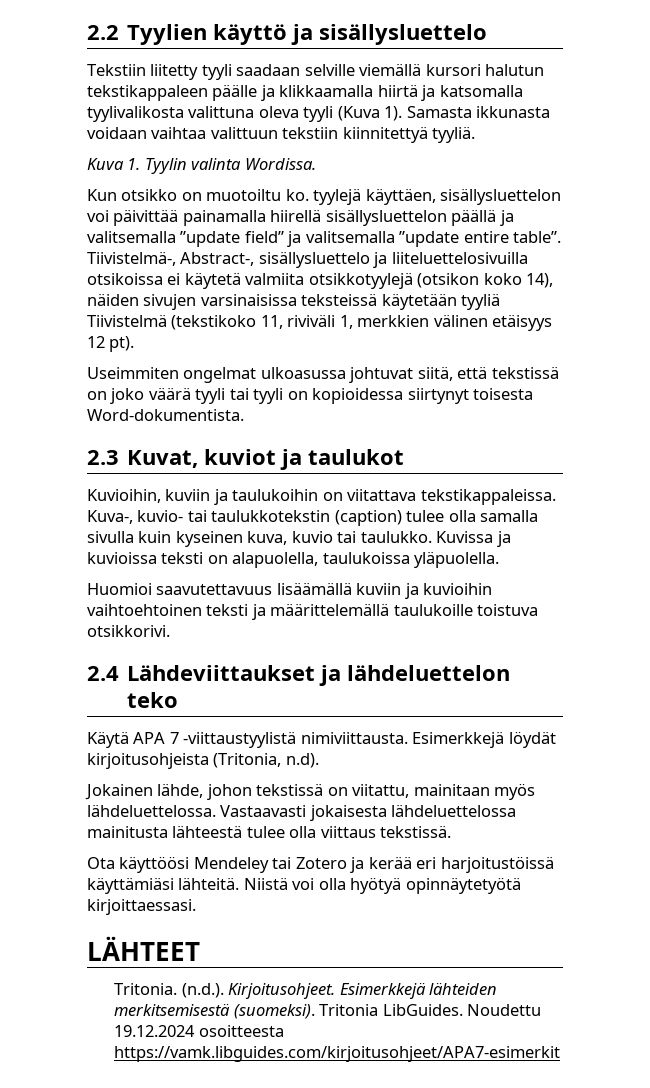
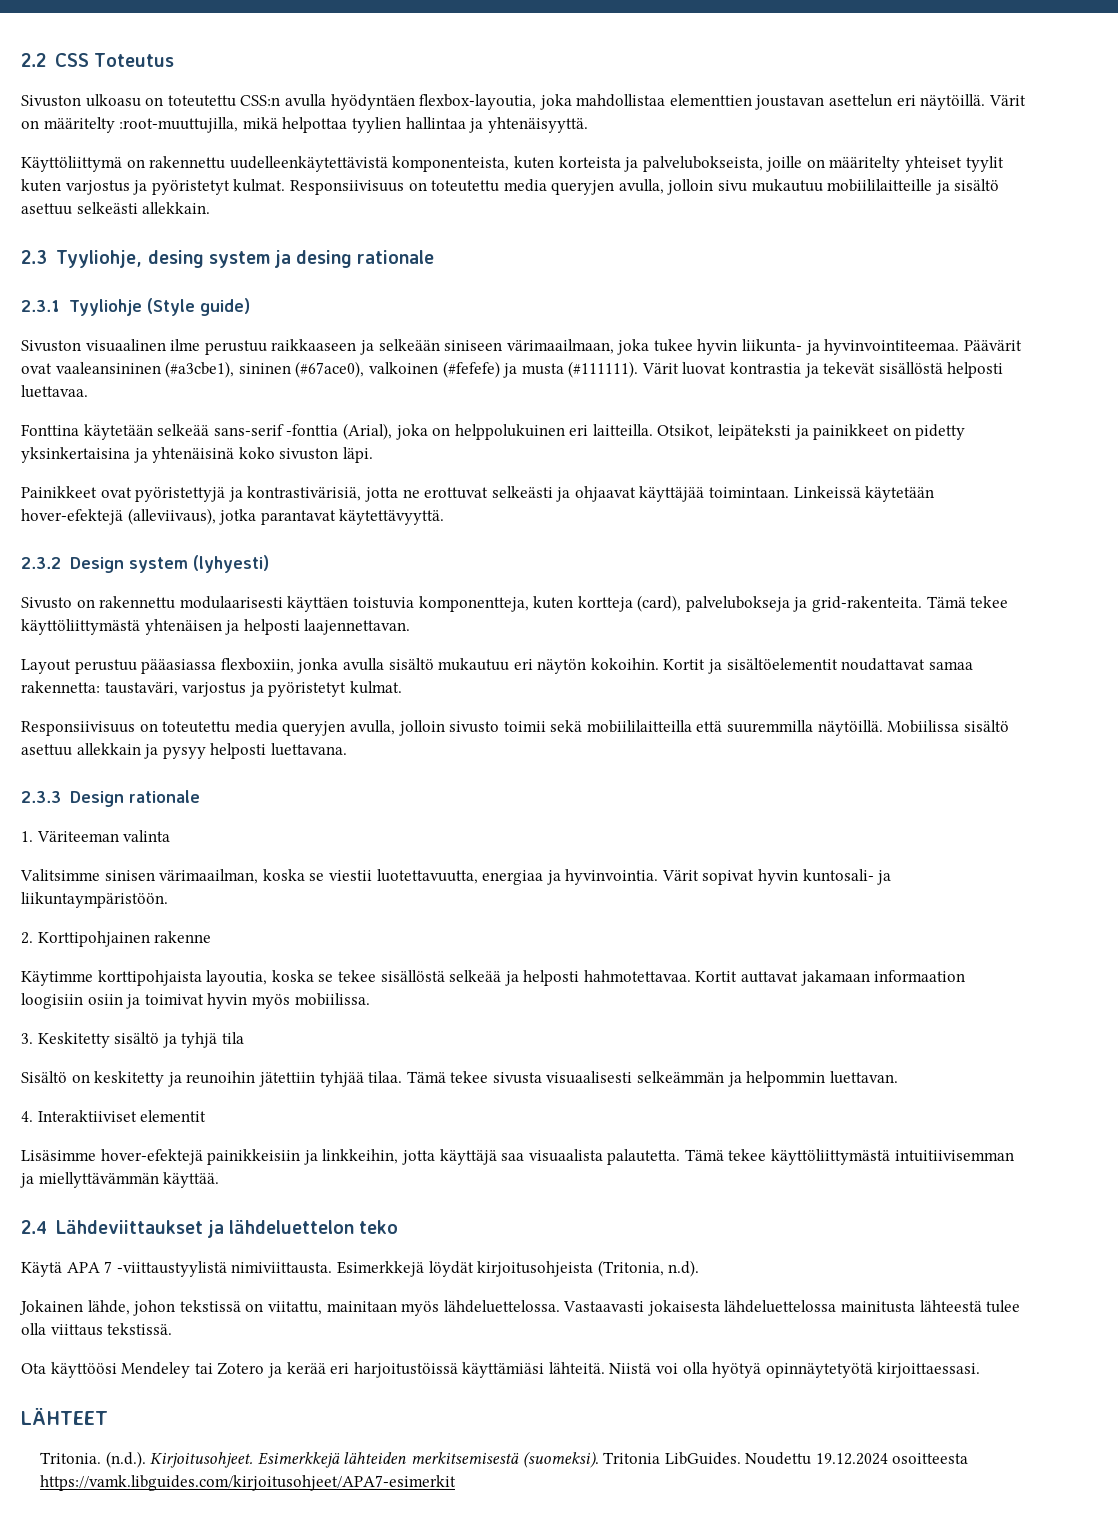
- 2.2 Tyylien käyttö ja sisällysluettelo
- Tekstiin liitetty tyyli saadaan selville viemällä kursori halutun tekstikappaleen päälle ja klikkaamalla hiirtä ja katsomalla tyylivalikosta valittuna oleva tyyli (Kuva 1). Samasta ikkunasta voidaan vaihtaa valittuun tekstiin kiinnitettyä tyyliä.
- Kuva 1. Tyylin valinta Wordissa.
- Kun otsikko on muotoiltu ko. tyylejä käyttäen, sisällysluettelon voi päivittää painamalla hiirellä sisällysluettelon päällä ja valitsemalla ”update field” ja valitsemalla ”update entire table”. Tiivistelmä-, Abstract-, sisällysluettelo ja liiteluettelosivuilla otsikoissa ei käytetä valmiita otsikkotyylejä (otsikon koko 14), näiden sivujen varsinaisissa teksteissä käytetään tyyliä Tiivistelmä (tekstikoko 11, riviväli 1, merkkien välinen etäisyys 12 pt).
- Useimmiten ongelmat ulkoasussa johtuvat siitä, että tekstissä on joko väärä tyyli tai tyyli on kopioidessa siirtynyt toisesta Word-dokumentista.
- 2.3 Kuvat, kuviot ja taulukot
- Kuvioihin, kuviin ja taulukoihin on viitattava tekstikappaleissa. Kuva-, kuvio- tai taulukkotekstin (caption) tulee olla samalla sivulla kuin kyseinen kuva, kuvio tai taulukko. Kuvissa ja kuvioissa teksti on alapuolella, taulukoissa yläpuolella.
- Huomioi saavutettavuus lisäämällä kuviin ja kuvioihin vaihtoehtoinen teksti ja määrittelemällä taulukoille toistuva otsikkorivi.
+ 2.2 CSS Toteutus
+ Sivuston ulkoasu on toteutettu CSS:n avulla hyödyntäen flexbox-layoutia, joka mahdollistaa elementtien joustavan asettelun eri näytöillä. Värit on määritelty :root-muuttujilla, mikä helpottaa tyylien hallintaa ja yhtenäisyyttä.
+ Käyttöliittymä on rakennettu uudelleenkäytettävistä komponenteista, kuten korteista ja palvelubokseista, joille on määritelty yhteiset tyylit kuten varjostus ja pyöristetyt kulmat. Responsiivisuus on toteutettu media queryjen avulla, jolloin sivu mukautuu mobiililaitteille ja sisältö asettuu selkeästi allekkain.
+ 2.3 Tyyliohje, desing system ja desing rationale
+ 2.3.1 Tyyliohje (Style guide)
+ Sivuston visuaalinen ilme perustuu raikkaaseen ja selkeään siniseen värimaailmaan, joka tukee hyvin liikunta- ja hyvinvointiteemaa. Päävärit ovat vaaleansininen (#a3cbe1), sininen (#67ace0), valkoinen (#fefefe) ja musta (#111111). Värit luovat kontrastia ja tekevät sisällöstä helposti luettavaa.
+ Fonttina käytetään selkeää sans-serif -fonttia (Arial), joka on helppolukuinen eri laitteilla. Otsikot, leipäteksti ja painikkeet on pidetty yksinkertaisina ja yhtenäisinä koko sivuston läpi.
+ Painikkeet ovat pyöristettyjä ja kontrastivärisiä, jotta ne erottuvat selkeästi ja ohjaavat käyttäjää toimintaan. Linkeissä käytetään hover-efektejä (alleviivaus), jotka parantavat käytettävyyttä.
+ 2.3.2 Design system (lyhyesti)
+ Sivusto on rakennettu modulaarisesti käyttäen toistuvia komponentteja, kuten kortteja (card), palvelubokseja ja grid-rakenteita. Tämä tekee käyttöliittymästä yhtenäisen ja helposti laajennettavan.
+ Layout perustuu pääasiassa flexboxiin, jonka avulla sisältö mukautuu eri näytön kokoihin. Kortit ja sisältöelementit noudattavat samaa rakennetta: taustaväri, varjostus ja pyöristetyt kulmat.
+ Responsiivisuus on toteutettu media queryjen avulla, jolloin sivusto toimii sekä mobiililaitteilla että suuremmilla näytöillä. Mobiilissa sisältö asettuu allekkain ja pysyy helposti luettavana.
+ 2.3.3 Design rationale
+ 1. Väriteeman valinta
+ Valitsimme sinisen värimaailman, koska se viestii luotettavuutta, energiaa ja hyvinvointia. Värit sopivat hyvin kuntosali- ja liikuntaympäristöön.
+ 2. Korttipohjainen rakenne
+ Käytimme korttipohjaista layoutia, koska se tekee sisällöstä selkeää ja helposti hahmotettavaa. Kortit auttavat jakamaan informaation loogisiin osiin ja toimivat hyvin myös mobiilissa.
+ 3. Keskitetty sisältö ja tyhjä tila
+ Sisältö on keskitetty ja reunoihin jätettiin tyhjää tilaa. Tämä tekee sivusta visuaalisesti selkeämmän ja helpommin luettavan.
+ 4. Interaktiiviset elementit
+ Lisäsimme hover-efektejä painikkeisiin ja linkkeihin, jotta käyttäjä saa visuaalista palautetta. Tämä tekee käyttöliittymästä intuitiivisemman ja miellyttävämmän käyttää.

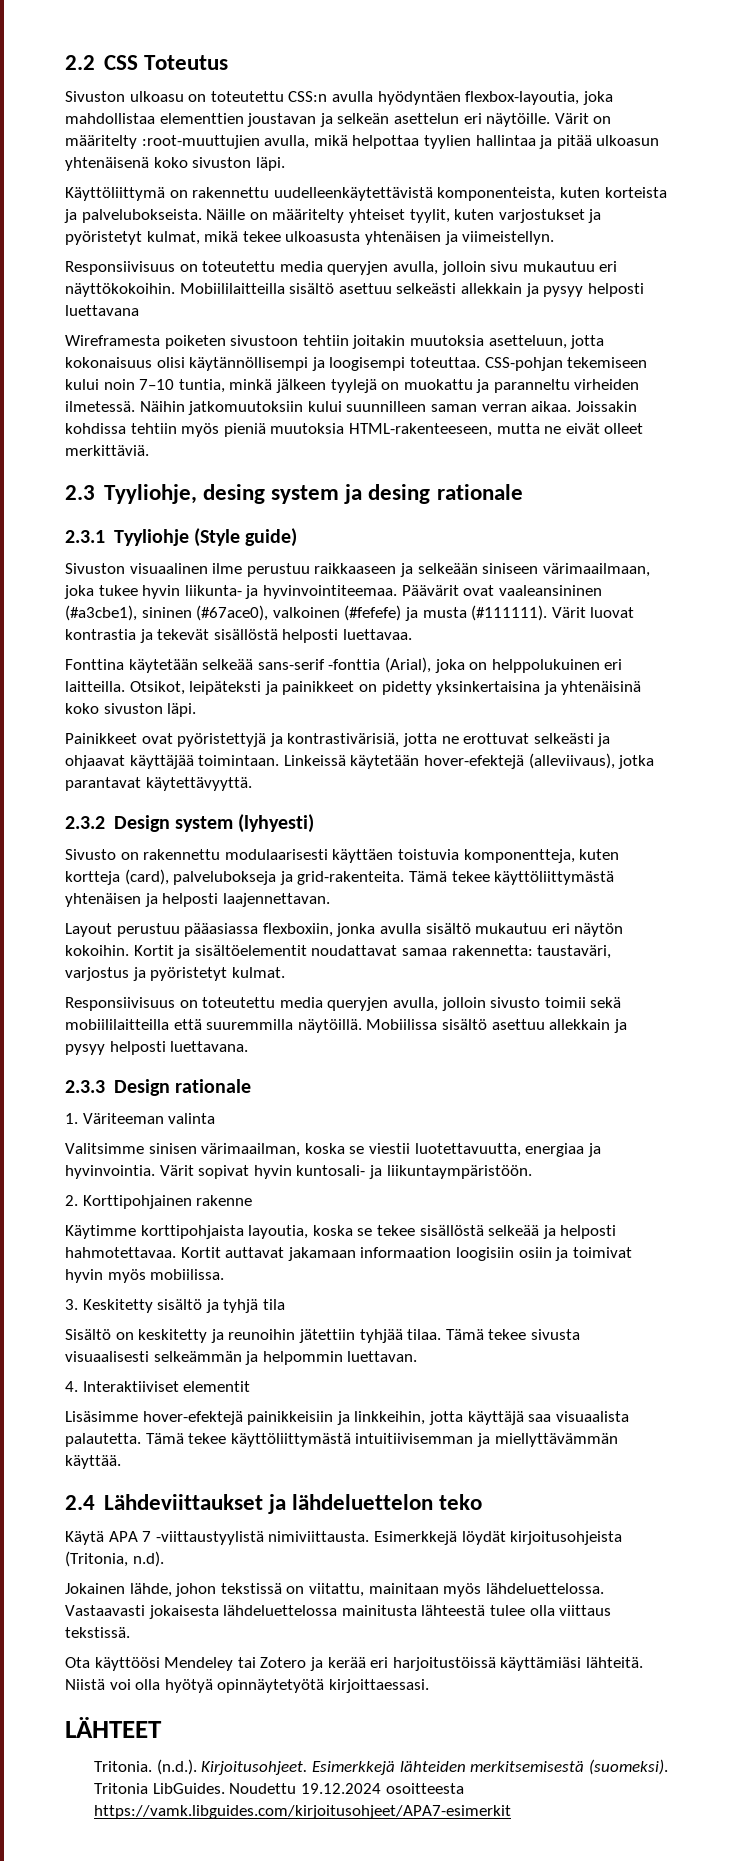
- Sivuston ulkoasu on toteutettu CSS:n avulla hyödyntäen flexbox-layoutia, joka mahdollistaa elementtien joustavan asettelun eri näytöillä.
+ Sivuston ulkoasu on toteutettu CSS:n avulla hyödyntäen flexbox-layoutia, joka mahdollistaa elementtien joustavan ja selkeän asettelun eri näytöille.
- Värit on määritelty :root-muuttujilla, mikä helpottaa tyylien hallintaa ja yhtenäisyyttä.
+ Värit on määritelty :root-muuttujien avulla, mikä helpottaa tyylien hallintaa ja pitää ulkoasun yhtenäisenä koko sivuston läpi.
- Käyttöliittymä on rakennettu uudelleenkäytettävistä komponenteista, kuten korteista ja palvelubokseista, joille on määritelty yhteiset tyylit kuten varjostus ja pyöristetyt kulmat. Responsiivisuus on toteutettu media queryjen avulla, jolloin sivu mukautuu mobiililaitteille ja sisältö asettuu selkeästi allekkain.
+ Käyttöliittymä on rakennettu uudelleenkäytettävistä komponenteista, kuten korteista ja palvelubokseista. Näille on määritelty yhteiset tyylit, kuten varjostukset ja pyöristetyt kulmat, mikä tekee ulkoasusta yhtenäisen ja viimeistellyn.
+ Responsiivisuus on toteutettu media queryjen avulla, jolloin sivu mukautuu eri näyttökokoihin. Mobiililaitteilla sisältö asettuu selkeästi allekkain ja pysyy helposti luettavana
+ Wireframesta poiketen sivustoon tehtiin joitakin muutoksia asetteluun, jotta kokonaisuus olisi käytännöllisempi ja loogisempi toteuttaa. CSS-pohjan tekemiseen kului noin 7–10 tuntia, minkä jälkeen tyylejä on muokattu ja paranneltu virheiden ilmetessä. Näihin jatkomuutoksiin kului suunnilleen saman verran aikaa. Joissakin kohdissa tehtiin myös pieniä muutoksia HTML-rakenteeseen, mutta ne eivät olleet merkittäviä.

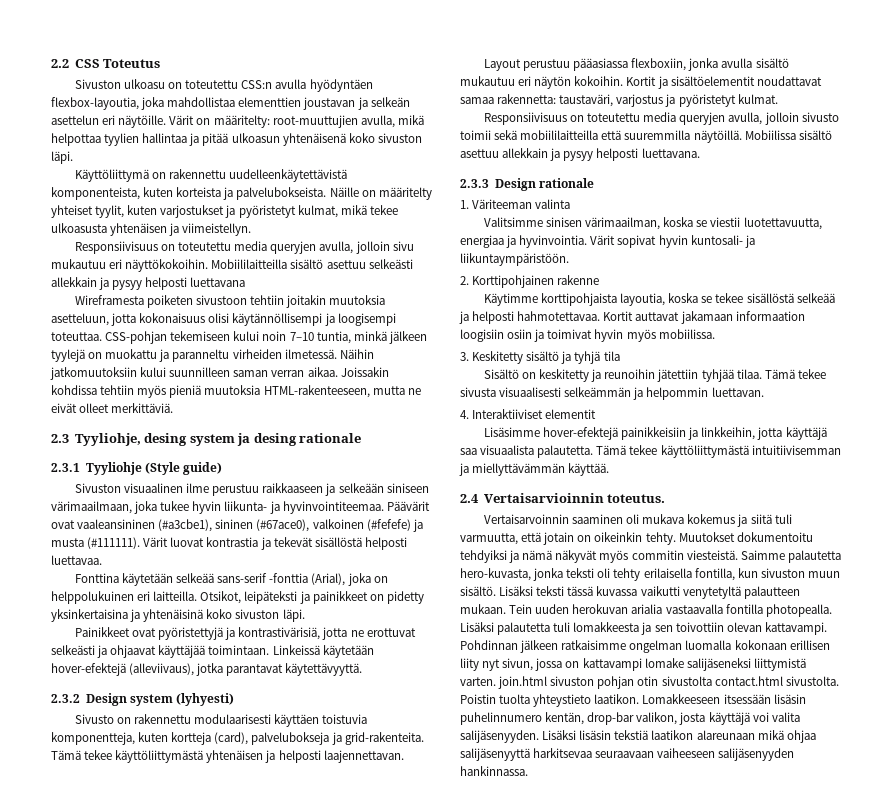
- Värit on määritelty :root-muuttujien avulla, mikä helpottaa tyylien hallintaa ja pitää ulkoasun yhtenäisenä koko sivuston läpi.
+ Värit on määritelty: root-muuttujien avulla, mikä helpottaa tyylien hallintaa ja pitää ulkoasun yhtenäisenä koko sivuston läpi.
- 2.4 Lähdeviittaukset ja lähdeluettelon teko
- Käytä APA 7 -viittaustyylistä nimiviittausta. Esimerkkejä löydät kirjoitusohjeista (Tritonia, n.d).
- Jokainen lähde, johon tekstissä on viitattu, mainitaan myös lähdeluettelossa. Vastaavasti jokaisesta lähdeluettelossa mainitusta lähteestä tulee olla viittaus tekstissä.
- Ota käyttöösi Mendeley tai Zotero ja kerää eri harjoitustöissä käyttämiäsi lähteitä. Niistä voi olla hyötyä opinnäytetyötä kirjoittaessasi.
- LÄHTEET
- Tritonia. (n.d.). Kirjoitusohjeet. Esimerkkejä lähteiden merkitsemisestä (suomeksi). Tritonia LibGuides. Noudettu 19.12.2024 osoitteesta https://vamk.libguides.com/kirjoitusohjeet/APA7-esimerkit
+ 2.4 Vertaisarvioinnin toteutus.
+ Vertaisarvoinnin saaminen oli mukava kokemus ja siitä tuli varmuutta, että jotain on oikeinkin tehty. Muutokset dokumentoitu tehdyiksi ja nämä näkyvät myös commitin viesteistä. Saimme palautetta hero-kuvasta, jonka teksti oli tehty erilaisella fontilla, kun sivuston muun sisältö. Lisäksi teksti tässä kuvassa vaikutti venytetyltä palautteen mukaan. Tein uuden herokuvan arialia vastaavalla fontilla photopealla. Lisäksi palautetta tuli lomakkeesta ja sen toivottiin olevan kattavampi. Pohdinnan jälkeen ratkaisimme ongelman luomalla kokonaan erillisen liity nyt sivun, jossa on kattavampi lomake salijäseneksi liittymistä varten. join.html sivuston pohjan otin sivustolta contact.html sivustolta. Poistin tuolta yhteystieto laatikon. Lomakkeeseen itsessään lisäsin puhelinnumero kentän, drop-bar valikon, josta käyttäjä voi valita salijäsenyyden. Lisäksi lisäsin tekstiä laatikon alareunaan mikä ohjaa salijäsenyyttä harkitsevaa seuraavaan vaiheeseen salijäsenyyden hankinnassa.

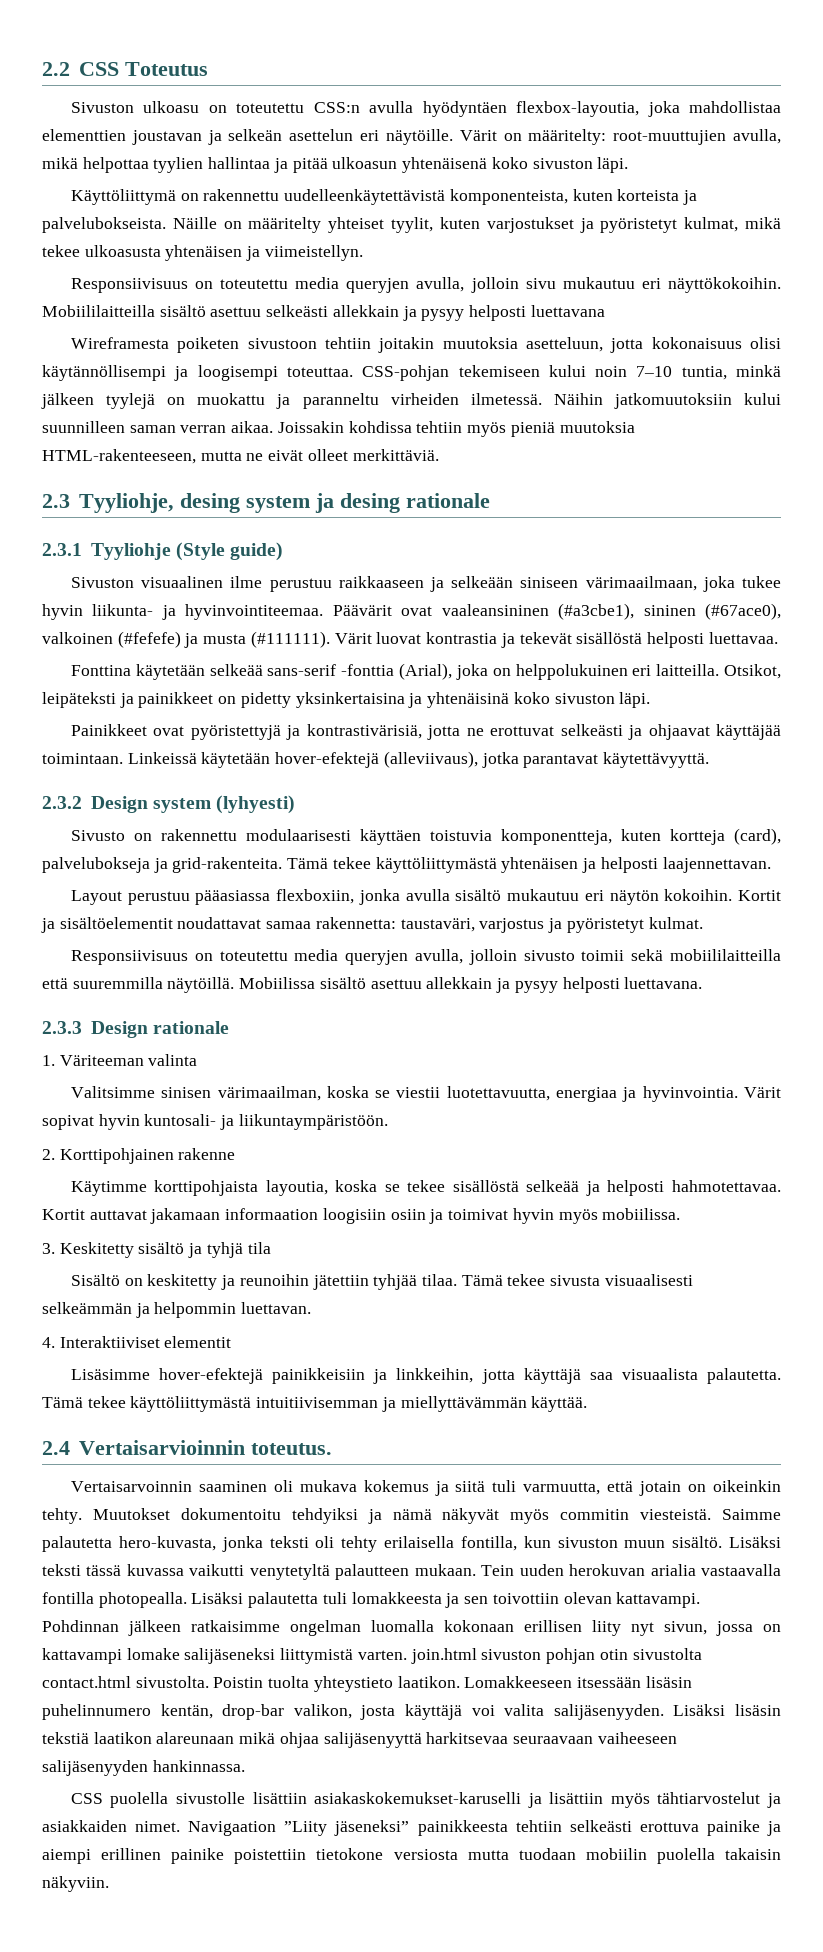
+ CSS puolella sivustolle lisättiin asiakaskokemukset-karuselli ja lisättiin myös tähtiarvostelut ja asiakkaiden nimet. Navigaation ”Liity jäseneksi” painikkeesta tehtiin selkeästi erottuva painike ja aiempi erillinen painike poistettiin tietokone versiosta mutta tuodaan mobiilin puolella takaisin näkyviin.

